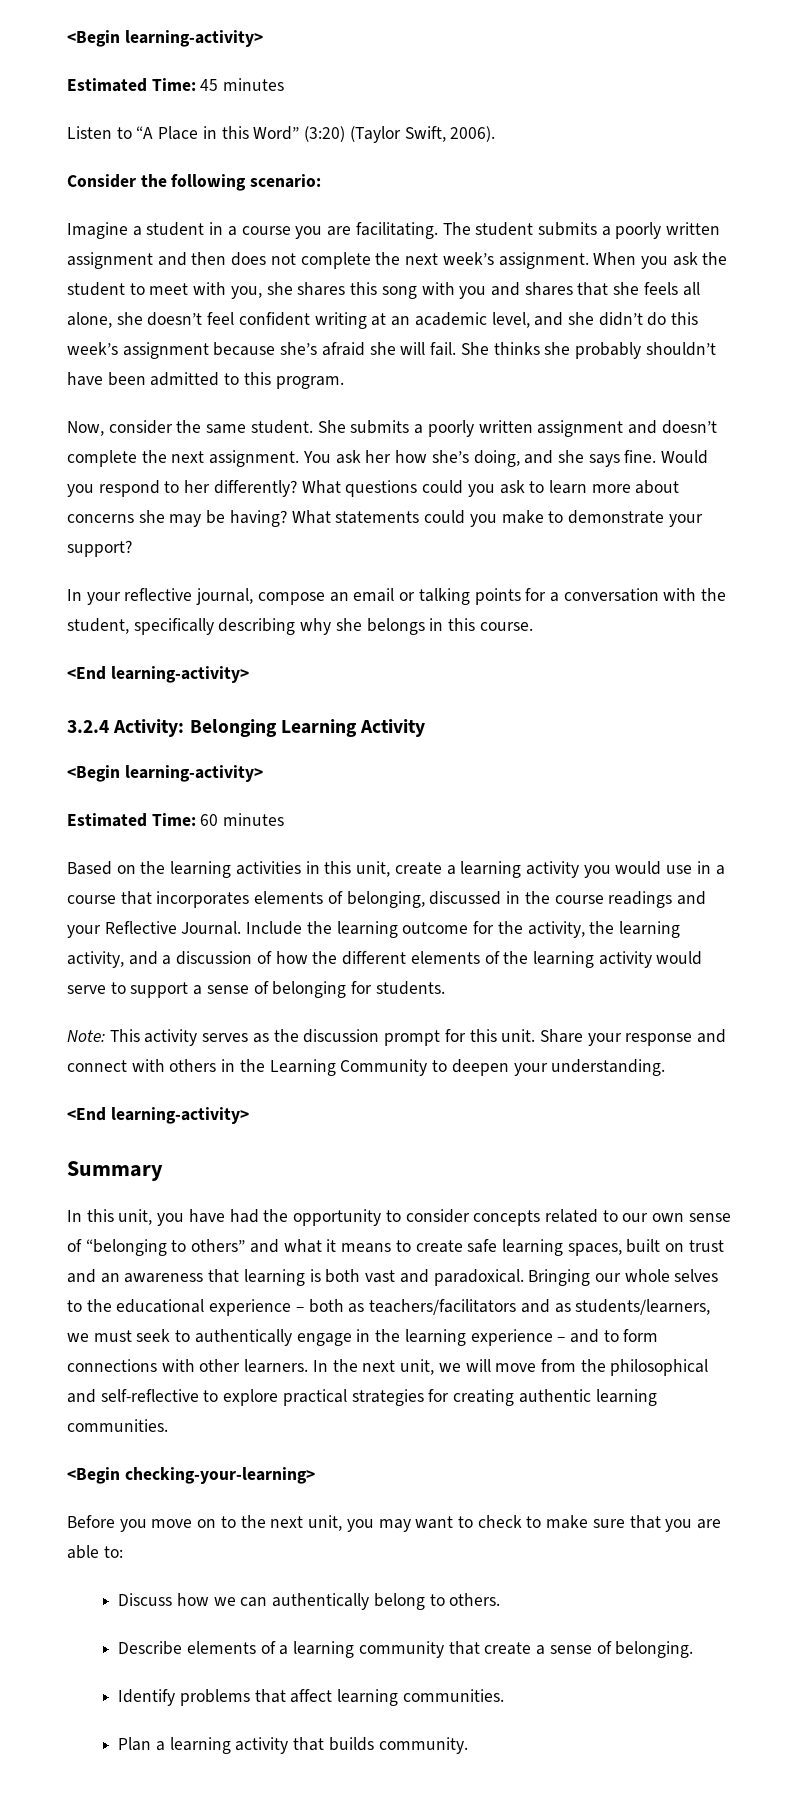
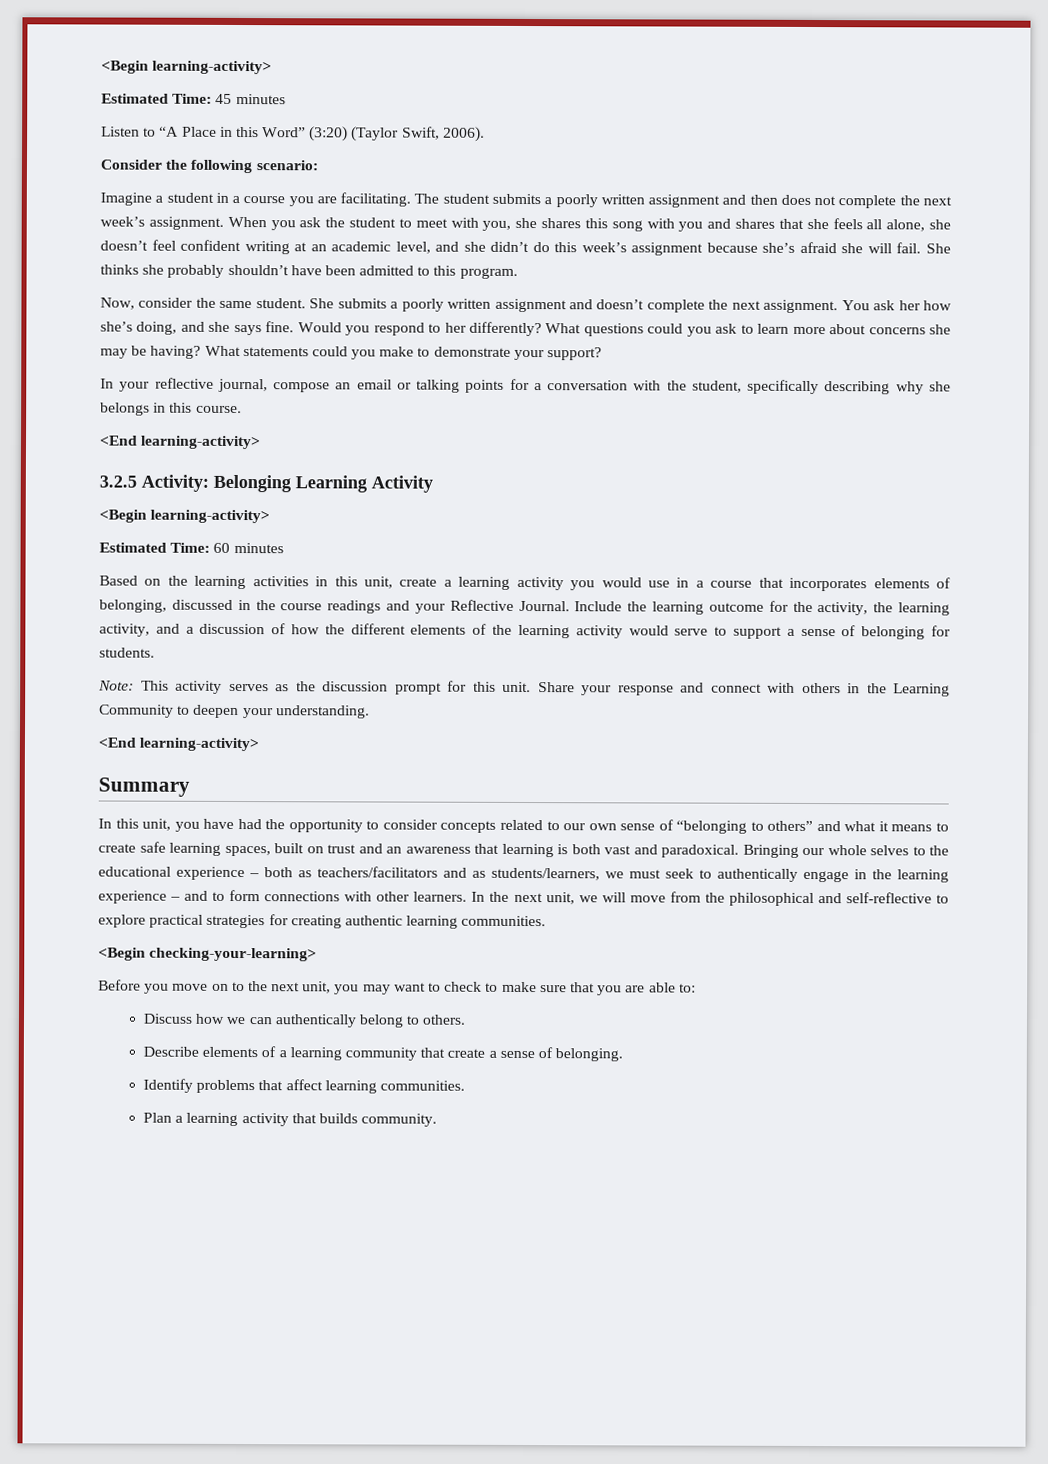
- 3.2.4 Activity: Belonging Learning Activity
+ 3.2.5 Activity: Belonging Learning Activity

